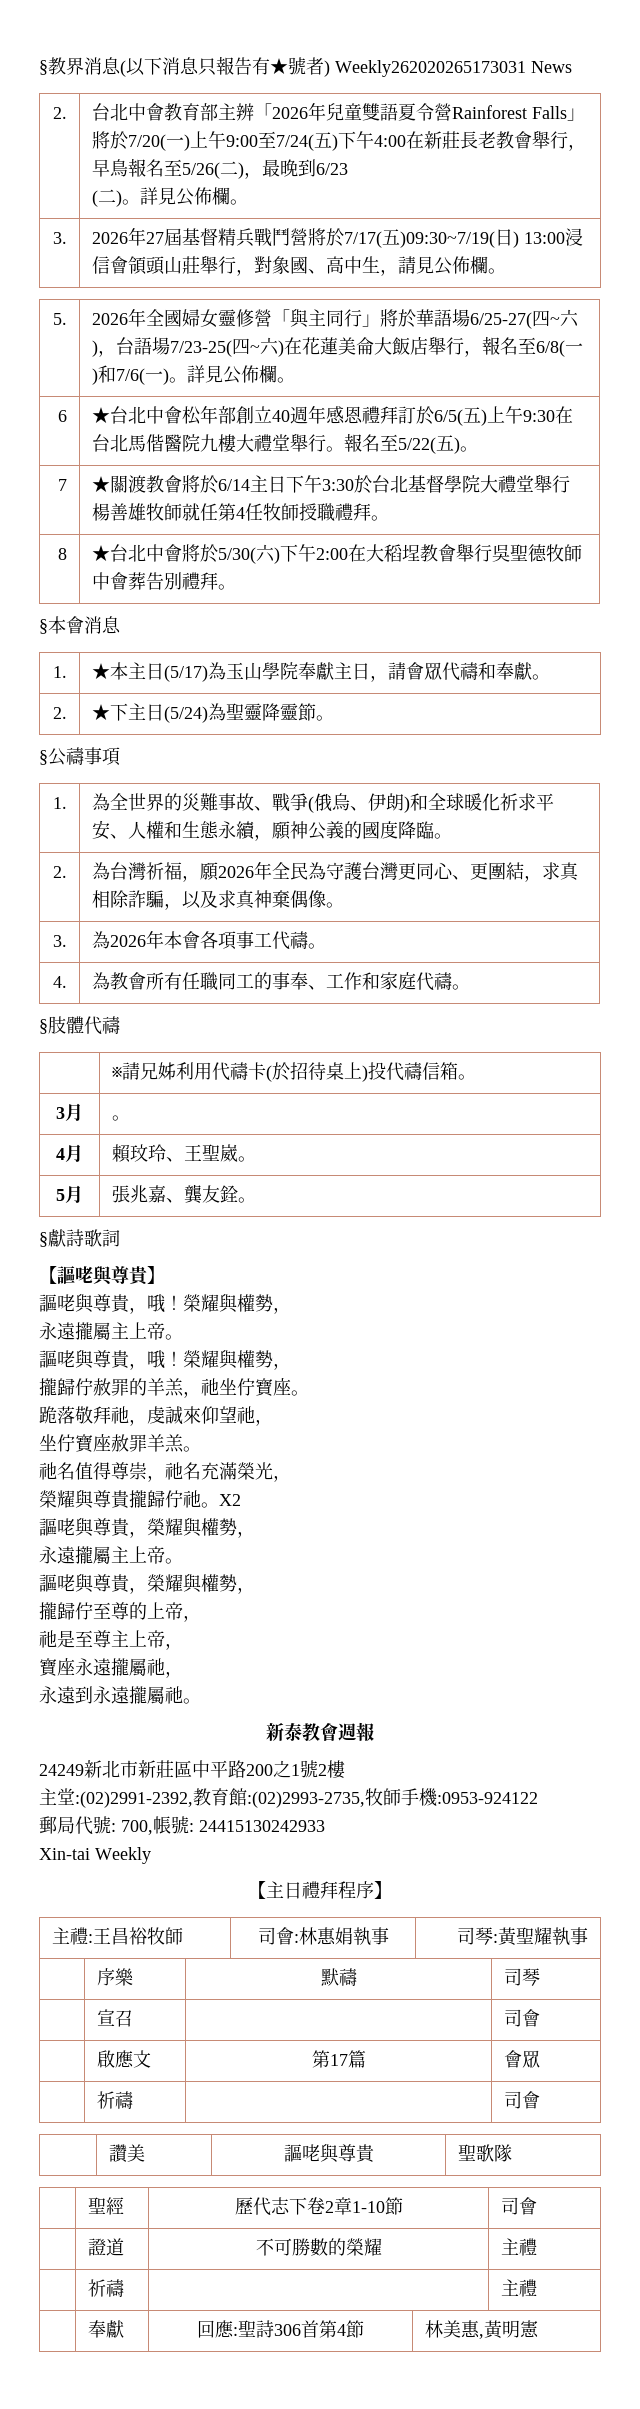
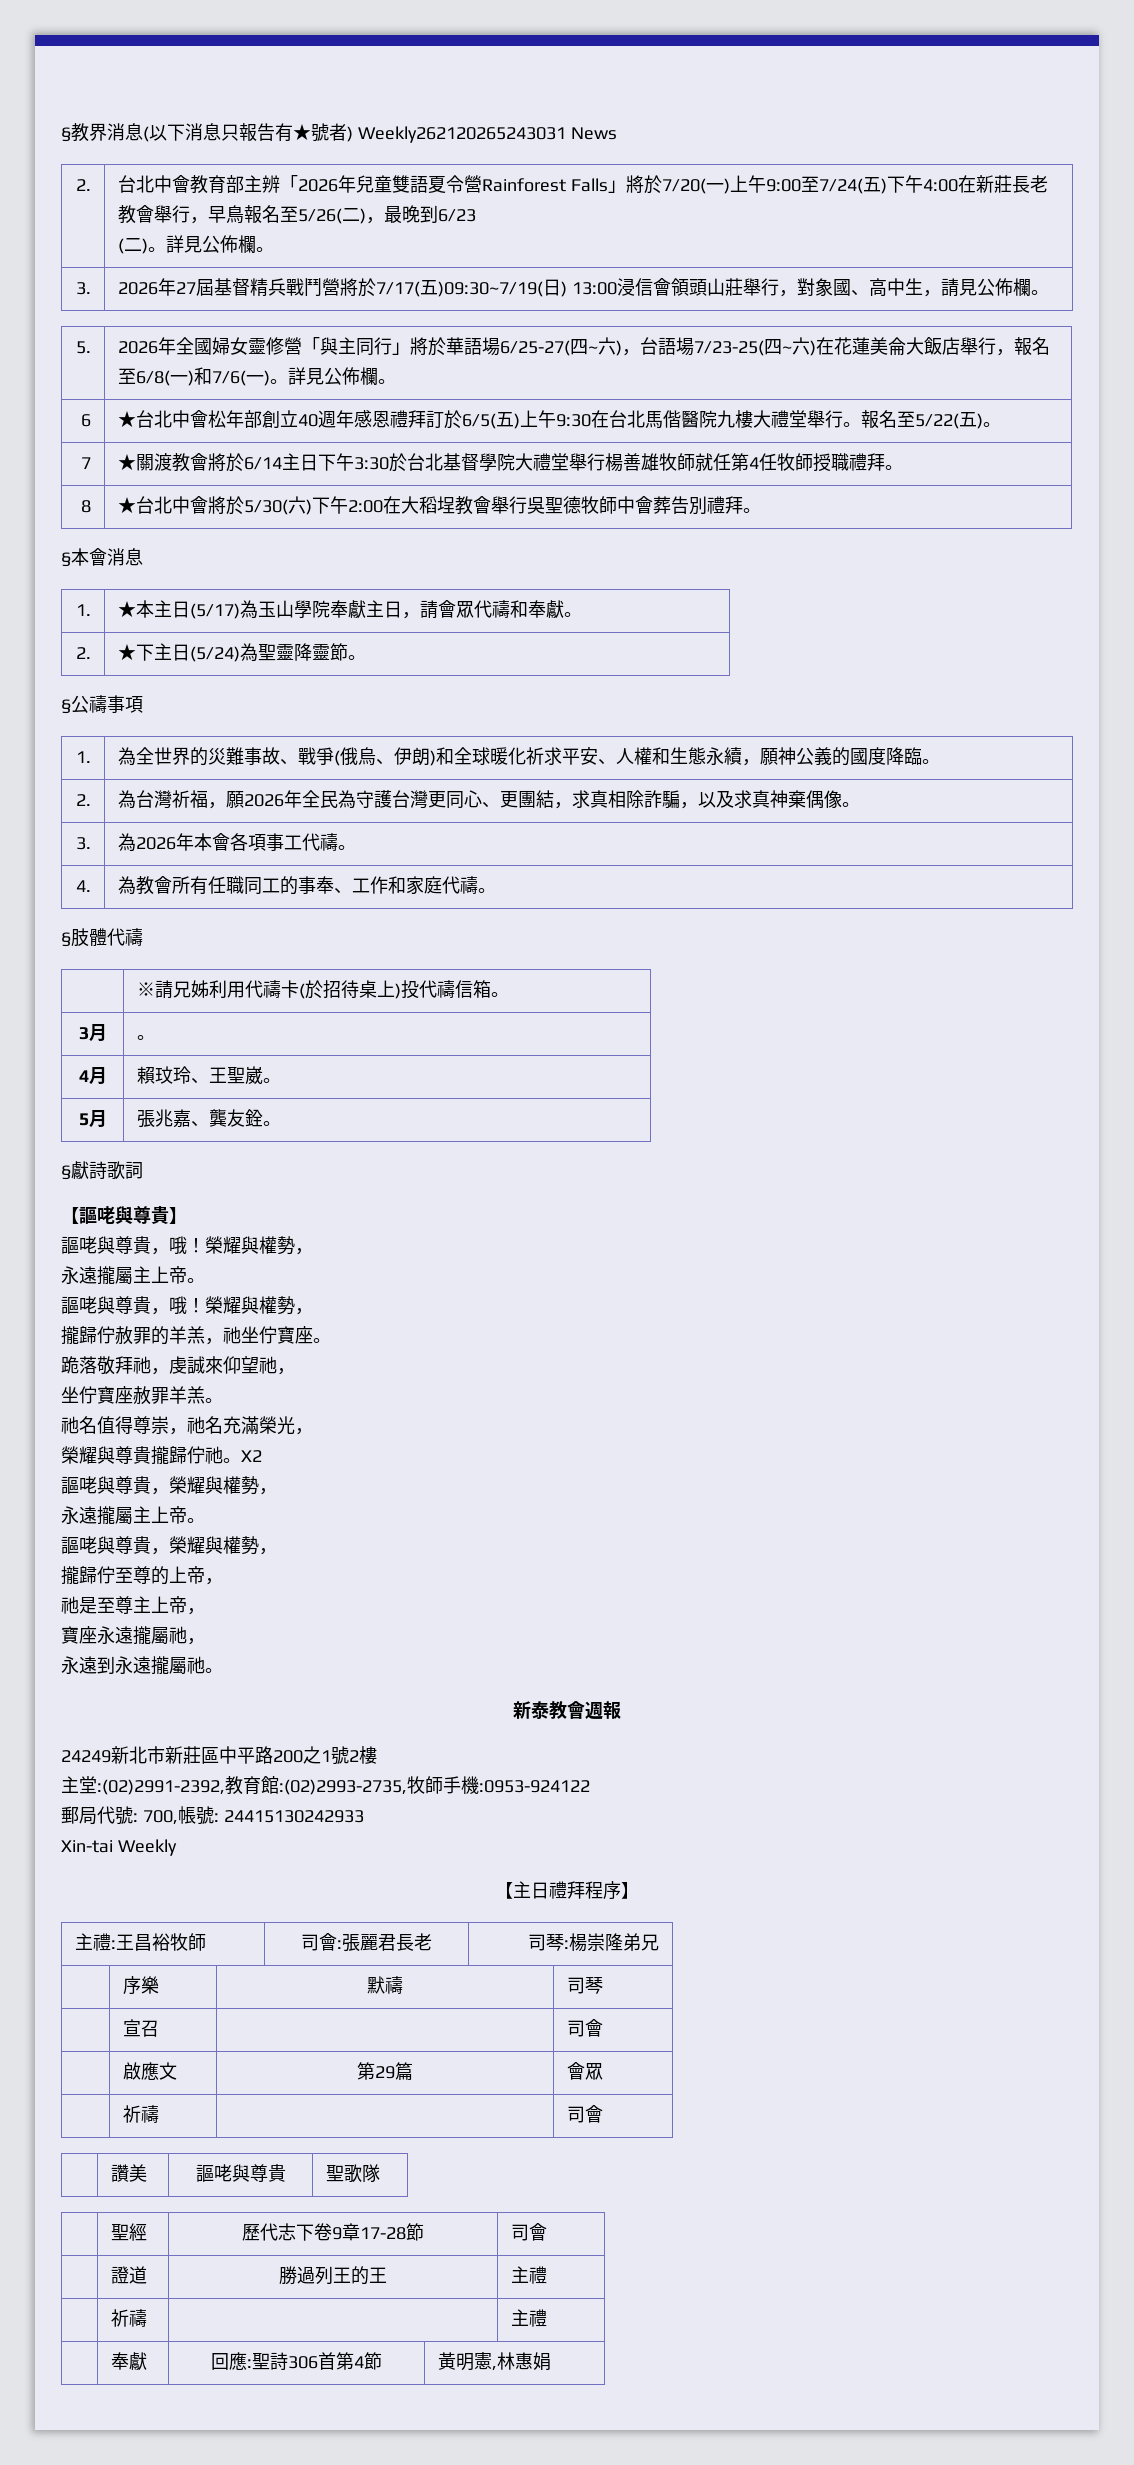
- §教界消息(以下消息只報告有★號者) Weekly262020265173031 News
+ §教界消息(以下消息只報告有★號者) Weekly262120265243031 News
- 主禮:王昌裕牧師 | 司會:林惠娟執事 | 司琴:黃聖耀執事
+ 主禮:王昌裕牧師 | 司會:張麗君長老 | 司琴:楊崇隆弟兄
- | 啟應文 | 第17篇 | 會眾
+ | 啟應文 | 第29篇 | 會眾
- | 聖經 | 歷代志下卷2章1-10節 | 司會
+ | 聖經 | 歷代志下卷9章17-28節 | 司會
- | 證道 | 不可勝數的榮耀 | 主禮
+ | 證道 | 勝過列王的王 | 主禮
- | 奉獻 | 回應:聖詩306首第4節 | 林美惠,黃明憲
+ | 奉獻 | 回應:聖詩306首第4節 | 黃明憲,林惠娟

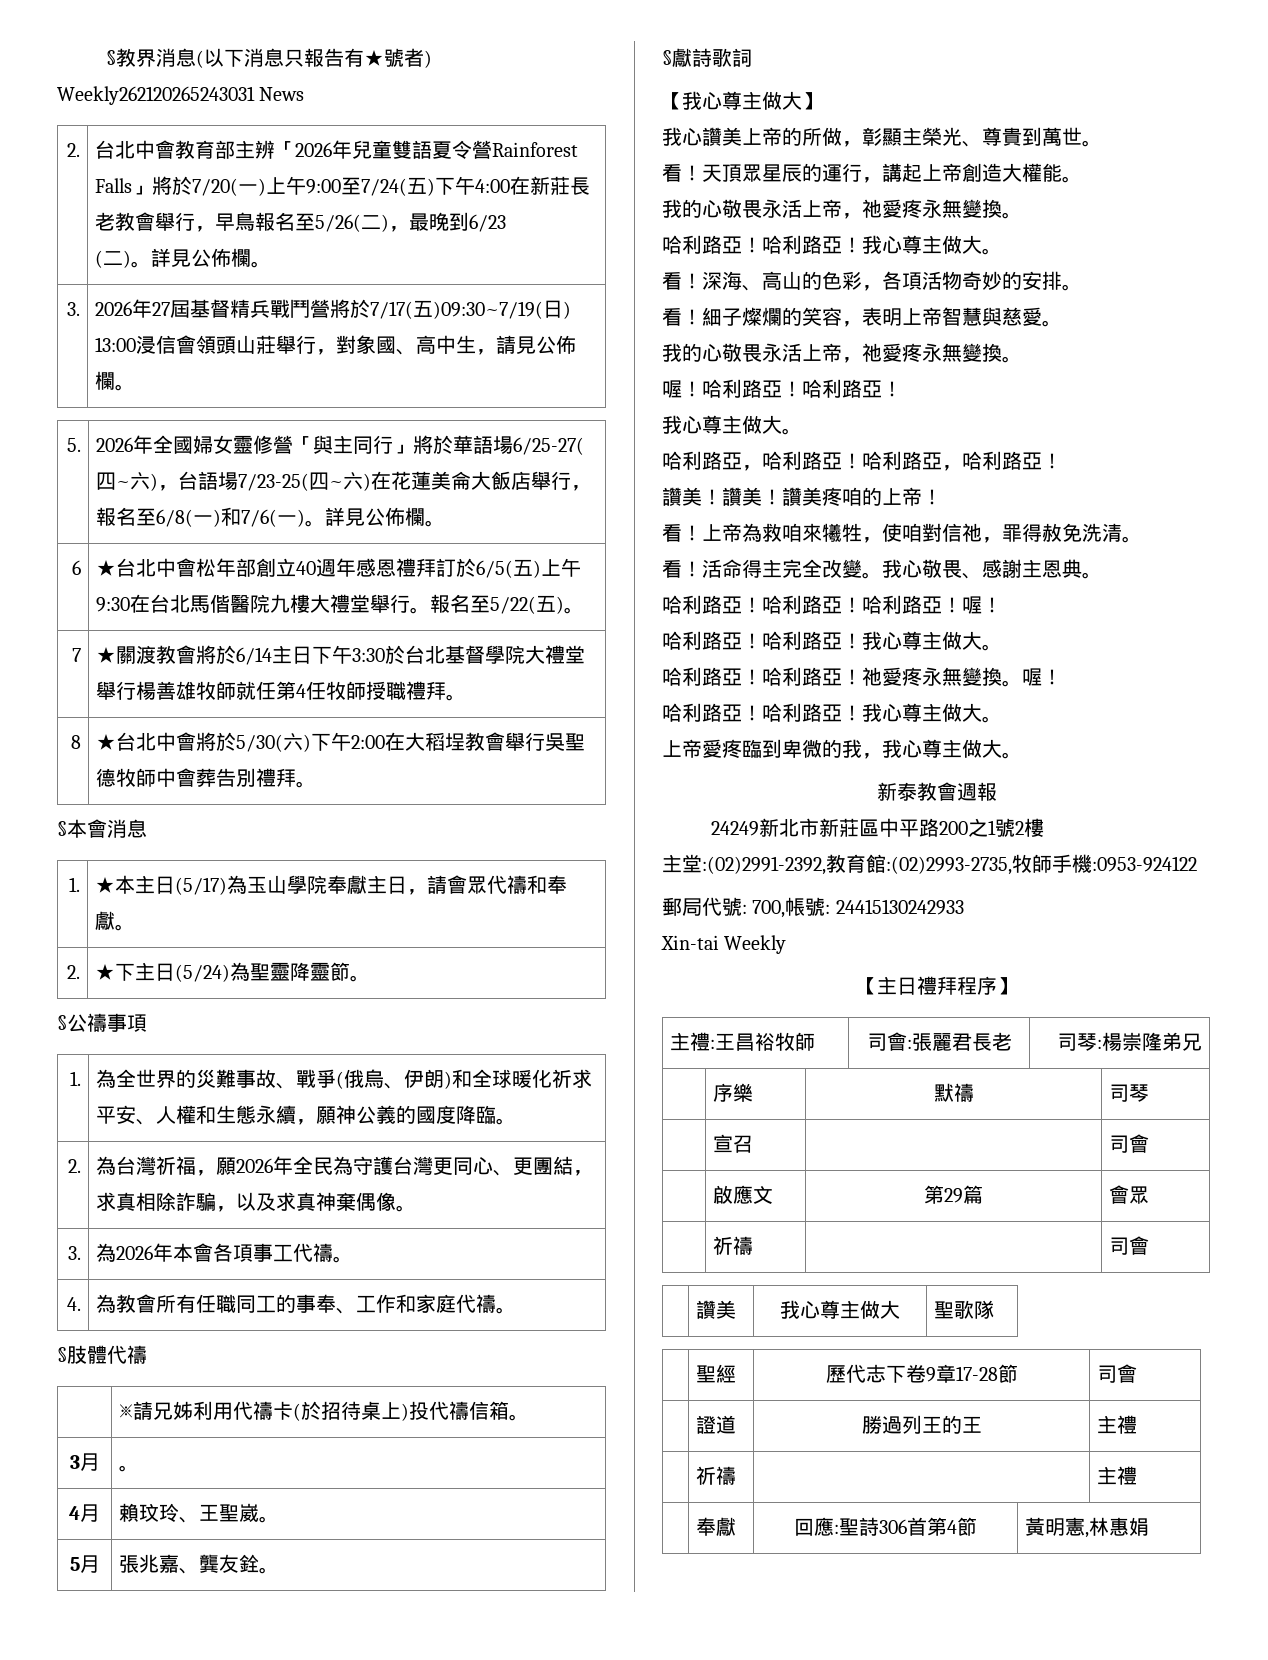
- 【謳咾與尊貴】
- 謳咾與尊貴，哦！榮耀與權勢，
- 永遠攏屬主上帝。
- 謳咾與尊貴，哦！榮耀與權勢，
- 攏歸佇赦罪的羊羔，祂坐佇寶座。
- 跪落敬拜祂，虔誠來仰望祂，
- 坐佇寶座赦罪羊羔。
- 祂名值得尊崇，祂名充滿榮光，
- 榮耀與尊貴攏歸佇祂。X2
- 謳咾與尊貴，榮耀與權勢，
- 永遠攏屬主上帝。
- 謳咾與尊貴，榮耀與權勢，
- 攏歸佇至尊的上帝，
- 祂是至尊主上帝，
- 寶座永遠攏屬祂，
- 永遠到永遠攏屬祂。
+ 【我心尊主做大】
+ 我心讚美上帝的所做，彰顯主榮光、尊貴到萬世。
+ 看！天頂眾星辰的運行，講起上帝創造大權能。
+ 我的心敬畏永活上帝，祂愛疼永無變換。
+ 哈利路亞！哈利路亞！我心尊主做大。
+ 看！深海、高山的色彩，各項活物奇妙的安排。
+ 看！細子燦爛的笑容，表明上帝智慧與慈愛。
+ 我的心敬畏永活上帝，祂愛疼永無變換。
+ 喔！哈利路亞！哈利路亞！
+ 我心尊主做大。
+ 哈利路亞，哈利路亞！哈利路亞，哈利路亞！
+ 讚美！讚美！讚美疼咱的上帝！
+ 看！上帝為救咱來犧牲，使咱對信祂，罪得赦免洗清。
+ 看！活命得主完全改變。我心敬畏、感謝主恩典。
+ 哈利路亞！哈利路亞！哈利路亞！喔！
+ 哈利路亞！哈利路亞！我心尊主做大。
+ 哈利路亞！哈利路亞！祂愛疼永無變換。喔！
+ 哈利路亞！哈利路亞！我心尊主做大。
+ 上帝愛疼臨到卑微的我，我心尊主做大。
- | 讚美 | 謳咾與尊貴 | 聖歌隊
+ | 讚美 | 我心尊主做大 | 聖歌隊

